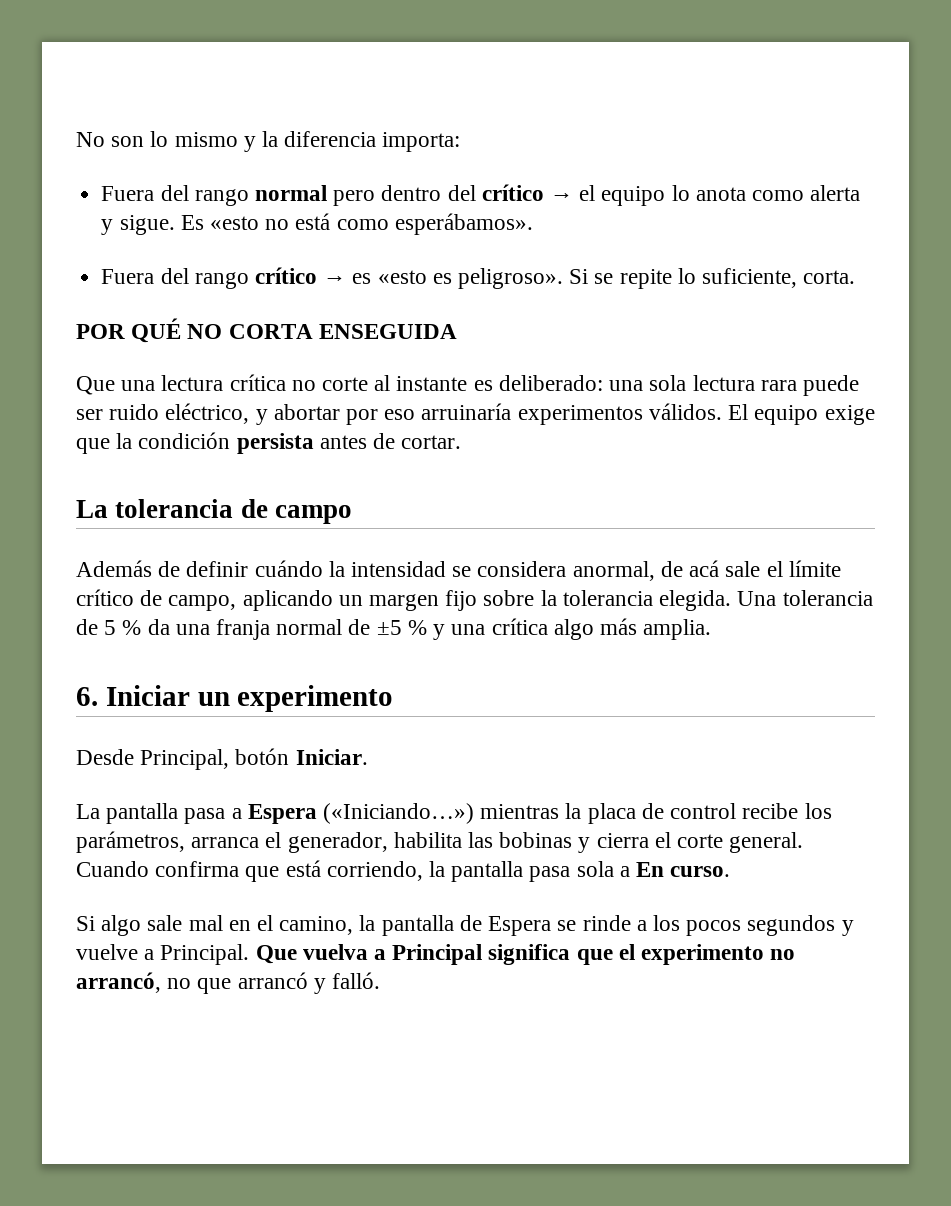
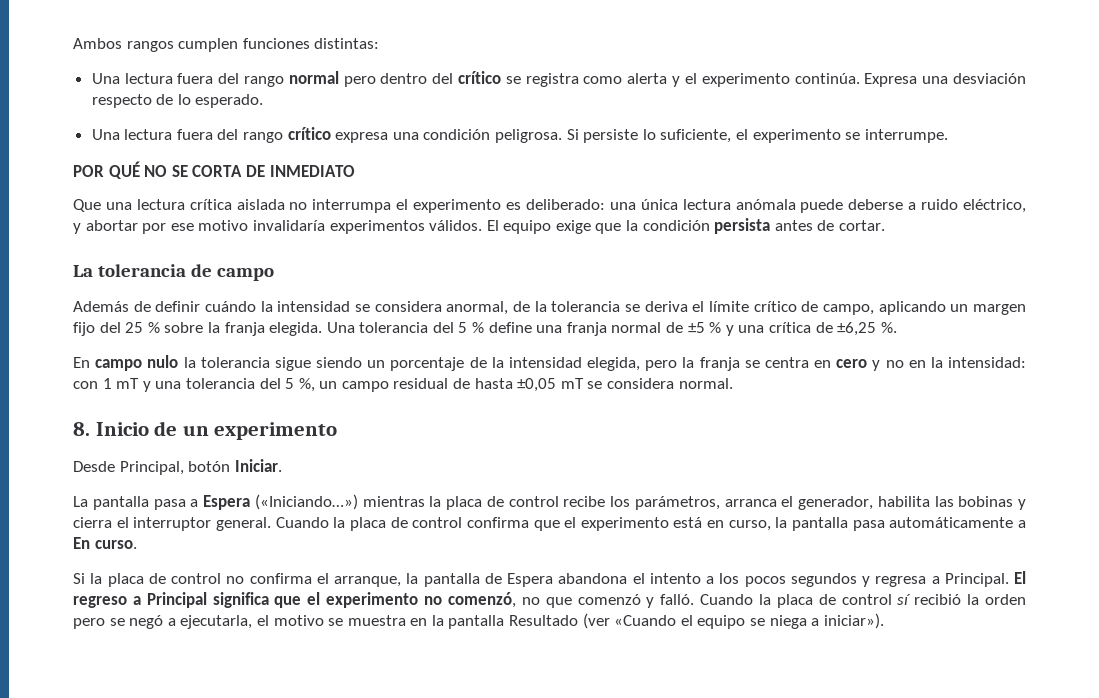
- No son lo mismo y la diferencia importa:
- Fuera del rango normal pero dentro del crítico → el equipo lo anota como alerta y sigue. Es «esto no está como esperábamos».
- Fuera del rango crítico → es «esto es peligroso». Si se repite lo suficiente, corta.
+ Ambos rangos cumplen funciones distintas:
+ Una lectura fuera del rango normal pero dentro del crítico se registra como alerta y el experimento continúa. Expresa una desviación respecto de lo esperado.
+ Una lectura fuera del rango crítico expresa una condición peligrosa. Si persiste lo suficiente, el experimento se interrumpe.
- POR QUÉ NO CORTA ENSEGUIDA
+ POR QUÉ NO SE CORTA DE INMEDIATO
- Que una lectura crítica no corte al instante es deliberado: una sola lectura rara puede ser ruido eléctrico, y abortar por eso arruinaría experimentos válidos.
+ Que una lectura crítica aislada no interrumpa el experimento es deliberado: una única lectura anómala puede deberse a ruido eléctrico, y abortar por ese motivo invalidaría experimentos válidos.
- Además de definir cuándo la intensidad se considera anormal, de acá sale el límite crítico de campo, aplicando un margen fijo sobre la tolerancia elegida.
+ Además de definir cuándo la intensidad se considera anormal, de la tolerancia se deriva el límite crítico de campo, aplicando un margen fijo del 25 % sobre la franja elegida.
- Una tolerancia de 5 % da una franja normal de ±5 % y una crítica algo más amplia.
- 6. Iniciar un experimento
+ Una tolerancia del 5 % define una franja normal de ±5 % y una crítica de ±6,25 %.
+ En campo nulo la tolerancia sigue siendo un porcentaje de la intensidad elegida, pero la franja se centra en cero y no en la intensidad: con 1 mT y una tolerancia del 5 %, un campo residual de hasta ±0,05 mT se considera normal.
+ 8. Inicio de un experimento
- La pantalla pasa a Espera («Iniciando…») mientras la placa de control recibe los parámetros, arranca el generador, habilita las bobinas y cierra el corte general.
+ La pantalla pasa a Espera («Iniciando…») mientras la placa de control recibe los parámetros, arranca el generador, habilita las bobinas y cierra el interruptor general.
- Cuando confirma que está corriendo, la pantalla pasa sola a En curso.
+ Cuando la placa de control confirma que el experimento está en curso, la pantalla pasa automáticamente a En curso.
- Si algo sale mal en el camino, la pantalla de Espera se rinde a los pocos segundos y vuelve a Principal.
+ Si la placa de control no confirma el arranque, la pantalla de Espera abandona el intento a los pocos segundos y regresa a Principal.
- Que vuelva a Principal significa que el experimento no arrancó, no que arrancó y falló.
+ El regreso a Principal significa que el experimento no comenzó, no que comenzó y falló.
+ Cuando la placa de control sí recibió la orden pero se negó a ejecutarla, el motivo se muestra en la pantalla Resultado (ver «Cuando el equipo se niega a iniciar»).

